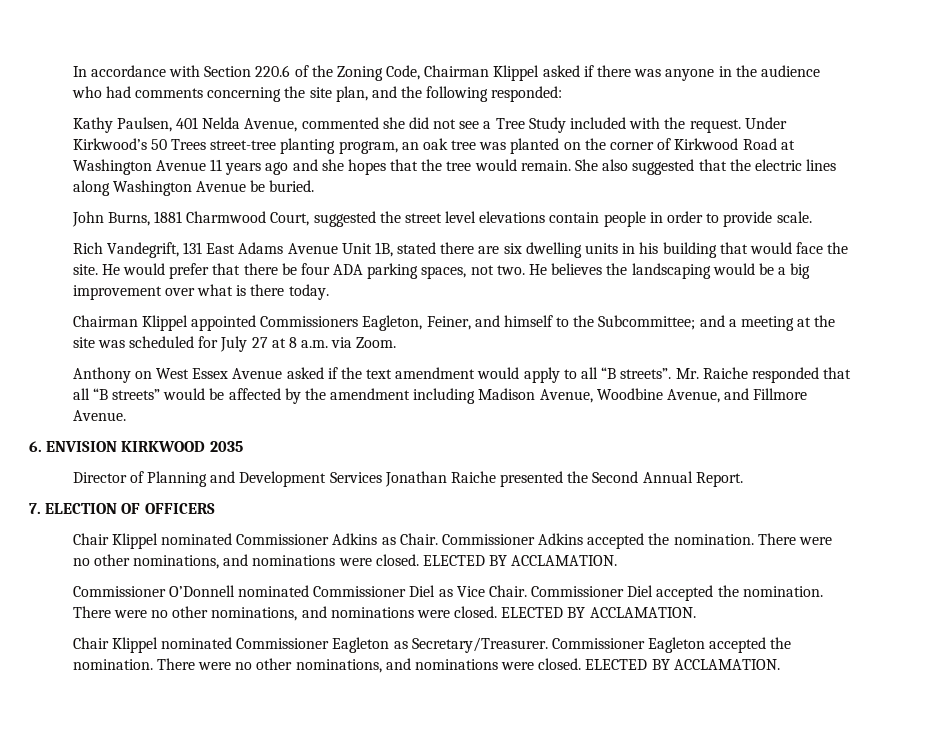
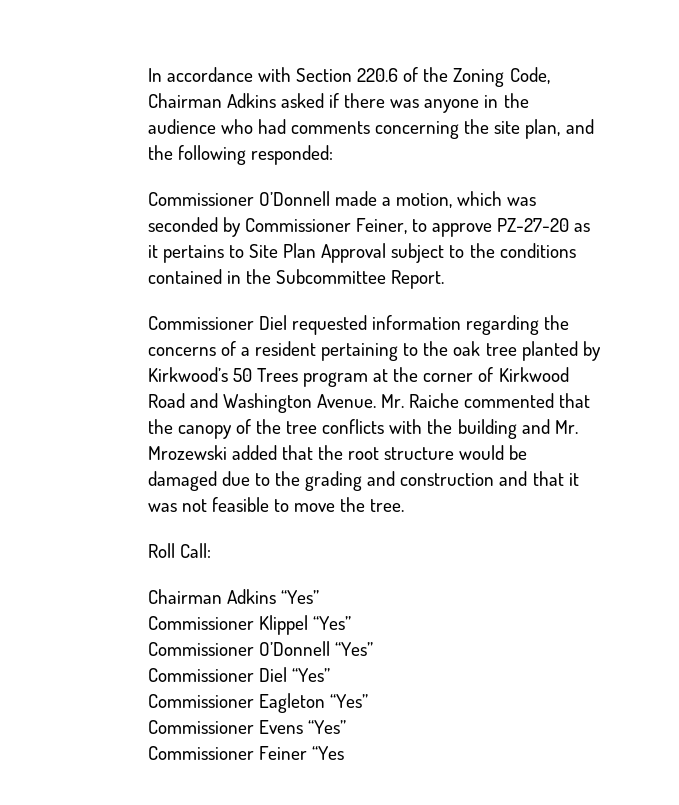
- In accordance with Section 220.6 of the Zoning Code, Chairman Klippel asked if there was anyone in the audience who had comments concerning the site plan, and the following responded:
+ In accordance with Section 220.6 of the Zoning Code, Chairman Adkins asked if there was anyone in the audience who had comments concerning the site plan, and the following responded:
- Kathy Paulsen, 401 Nelda Avenue, commented she did not see a Tree Study included with the request. Under Kirkwood’s 50 Trees street-tree planting program, an oak tree was planted on the corner of Kirkwood Road at Washington Avenue 11 years ago and she hopes that the tree would remain. She also suggested that the electric lines along Washington Avenue be buried.
- John Burns, 1881 Charmwood Court, suggested the street level elevations contain people in order to provide scale.
- Rich Vandegrift, 131 East Adams Avenue Unit 1B, stated there are six dwelling units in his building that would face the site. He would prefer that there be four ADA parking spaces, not two. He believes the landscaping would be a big improvement over what is there today.
- Chairman Klippel appointed Commissioners Eagleton, Feiner, and himself to the Subcommittee; and a meeting at the site was scheduled for July 27 at 8 a.m. via Zoom.
- Anthony on West Essex Avenue asked if the text amendment would apply to all “B streets”. Mr. Raiche responded that all “B streets” would be affected by the amendment including Madison Avenue, Woodbine Avenue, and Fillmore Avenue.
- 6. ENVISION KIRKWOOD 2035
- Director of Planning and Development Services Jonathan Raiche presented the Second Annual Report.
- 7. ELECTION OF OFFICERS
- Chair Klippel nominated Commissioner Adkins as Chair. Commissioner Adkins accepted the nomination. There were no other nominations, and nominations were closed. ELECTED BY ACCLAMATION.
- Commissioner O’Donnell nominated Commissioner Diel as Vice Chair. Commissioner Diel accepted the nomination. There were no other nominations, and nominations were closed. ELECTED BY ACCLAMATION.
- Chair Klippel nominated Commissioner Eagleton as Secretary/Treasurer. Commissioner Eagleton accepted the nomination. There were no other nominations, and nominations were closed. ELECTED BY ACCLAMATION.
+ Commissioner O’Donnell made a motion, which was seconded by Commissioner Feiner, to approve PZ-27-20 as it pertains to Site Plan Approval subject to the conditions contained in the Subcommittee Report.
+ Commissioner Diel requested information regarding the concerns of a resident pertaining to the oak tree planted by Kirkwood’s 50 Trees program at the corner of Kirkwood Road and Washington Avenue. Mr. Raiche commented that the canopy of the tree conflicts with the building and Mr. Mrozewski added that the root structure would be damaged due to the grading and construction and that it was not feasible to move the tree.
+ Roll Call:
+ Chairman Adkins “Yes”
+ Commissioner Klippel “Yes”
+ Commissioner O’Donnell “Yes”
+ Commissioner Diel “Yes”
+ Commissioner Eagleton “Yes”
+ Commissioner Evens “Yes”
+ Commissioner Feiner “Yes

